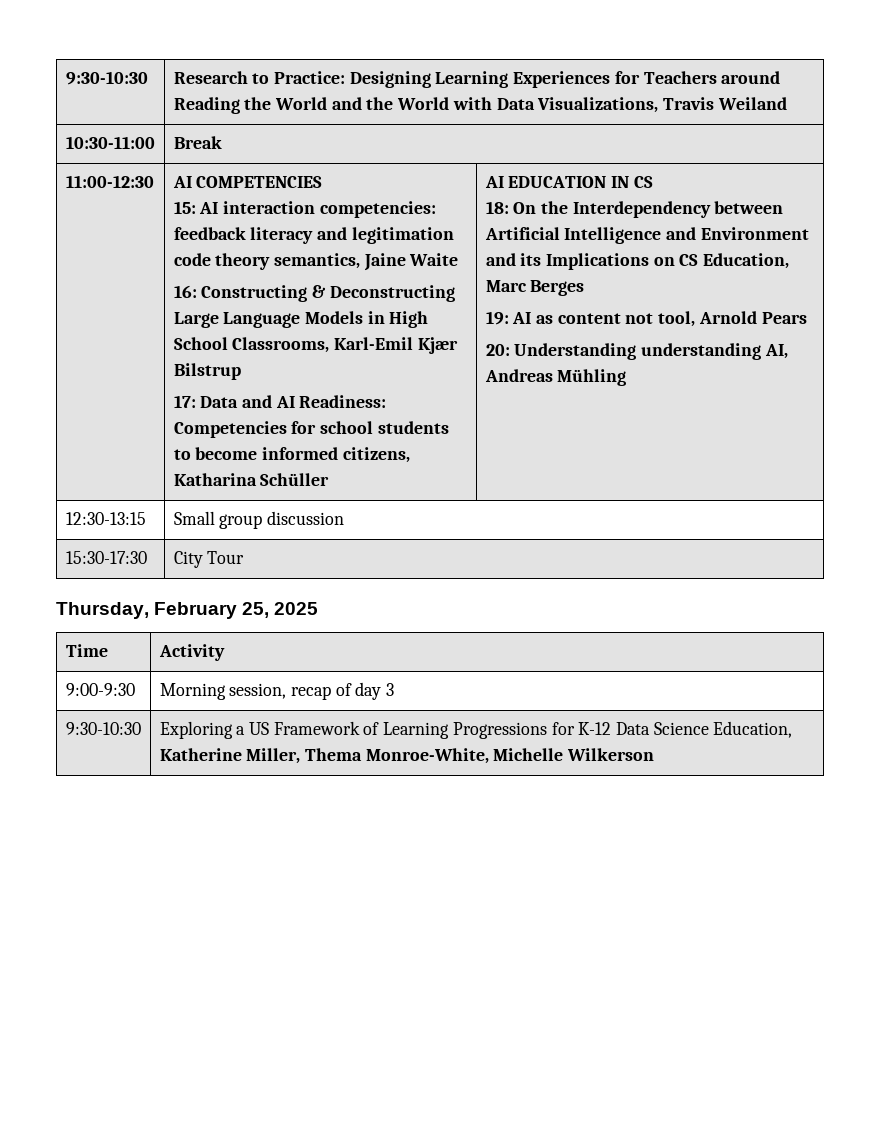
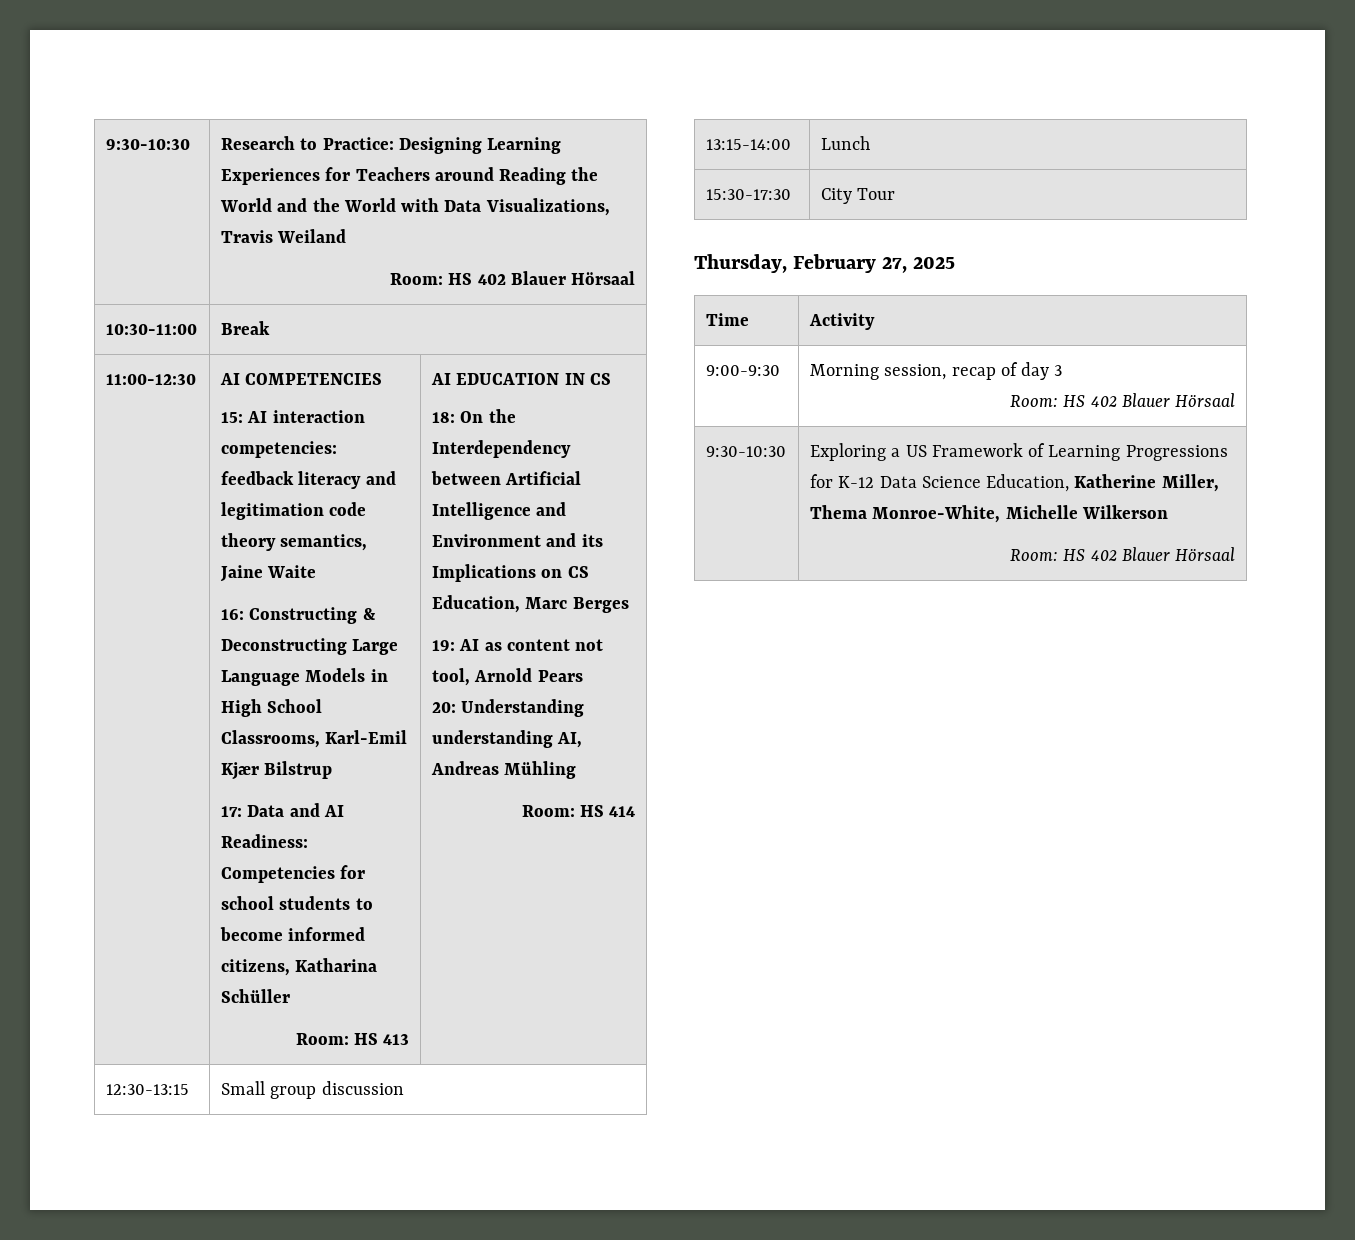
  9:30-10:30 | Research to Practice: Designing Learning Experiences for Teachers around Reading the World and the World with Data Visualizations, Travis Weiland
+ Room: HS 402 Blauer Hörsaal
+ Room: HS 413
+ Room: HS 414
+ 13:15-14:00 | Lunch
- Thursday, February 25, 2025
+ Thursday, February 27, 2025
  9:00-9:30 | Morning session, recap of day 3
+ Room: HS 402 Blauer Hörsaal
  9:30-10:30 | Exploring a US Framework of Learning Progressions for K-12 Data Science Education, Katherine Miller, Thema Monroe-White, Michelle Wilkerson
+ Room: HS 402 Blauer Hörsaal

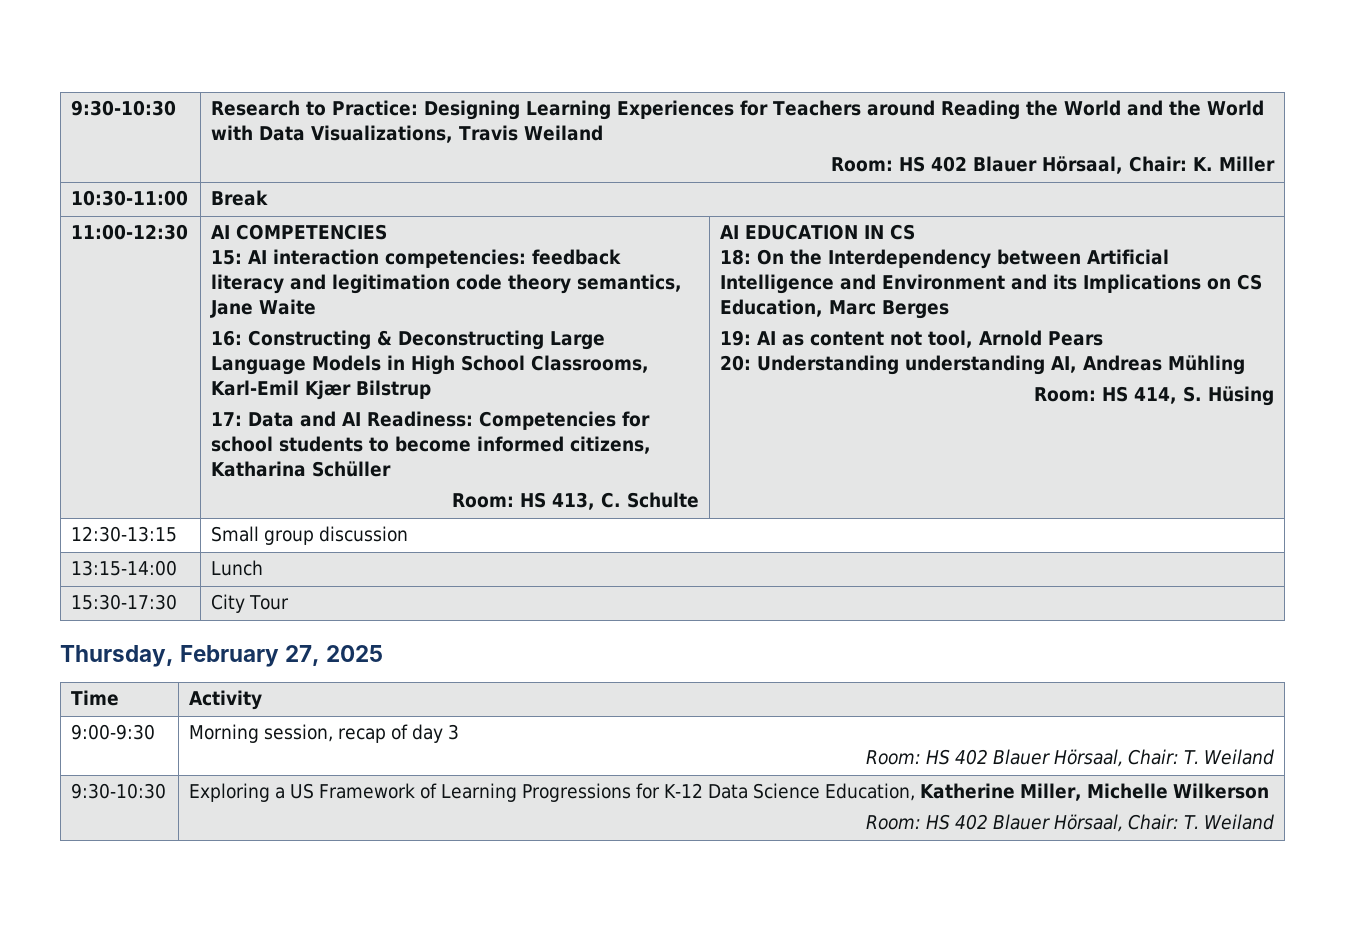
  9:30-10:30 | Research to Practice: Designing Learning Experiences for Teachers around Reading the World and the World with Data Visualizations, Travis Weiland
- Room: HS 402 Blauer Hörsaal
+ Room: HS 402 Blauer Hörsaal, Chair: K. Miller
- 15: AI interaction competencies: feedback literacy and legitimation code theory semantics, Jaine Waite
+ 15: AI interaction competencies: feedback literacy and legitimation code theory semantics, Jane Waite
- Room: HS 413
+ Room: HS 413, C. Schulte
- Room: HS 414
+ Room: HS 414, S. Hüsing
  9:00-9:30 | Morning session, recap of day 3
- Room: HS 402 Blauer Hörsaal
+ Room: HS 402 Blauer Hörsaal, Chair: T. Weiland
- 9:30-10:30 | Exploring a US Framework of Learning Progressions for K-12 Data Science Education, Katherine Miller, Thema Monroe-White, Michelle Wilkerson
- Room: HS 402 Blauer Hörsaal
+ 9:30-10:30 | Exploring a US Framework of Learning Progressions for K-12 Data Science Education, Katherine Miller, Michelle Wilkerson
+ Room: HS 402 Blauer Hörsaal, Chair: T. Weiland

